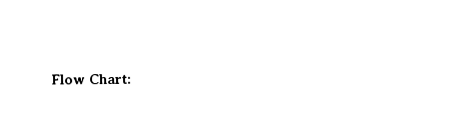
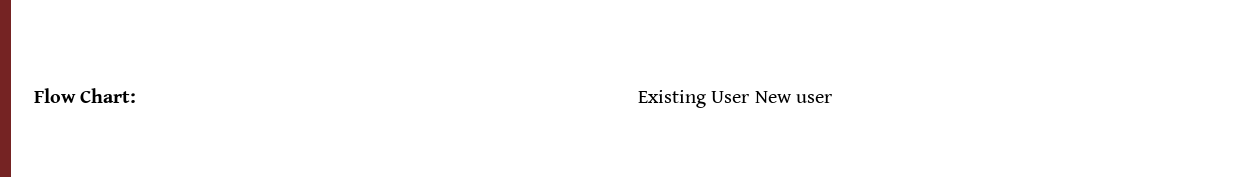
+ Existing User New user

